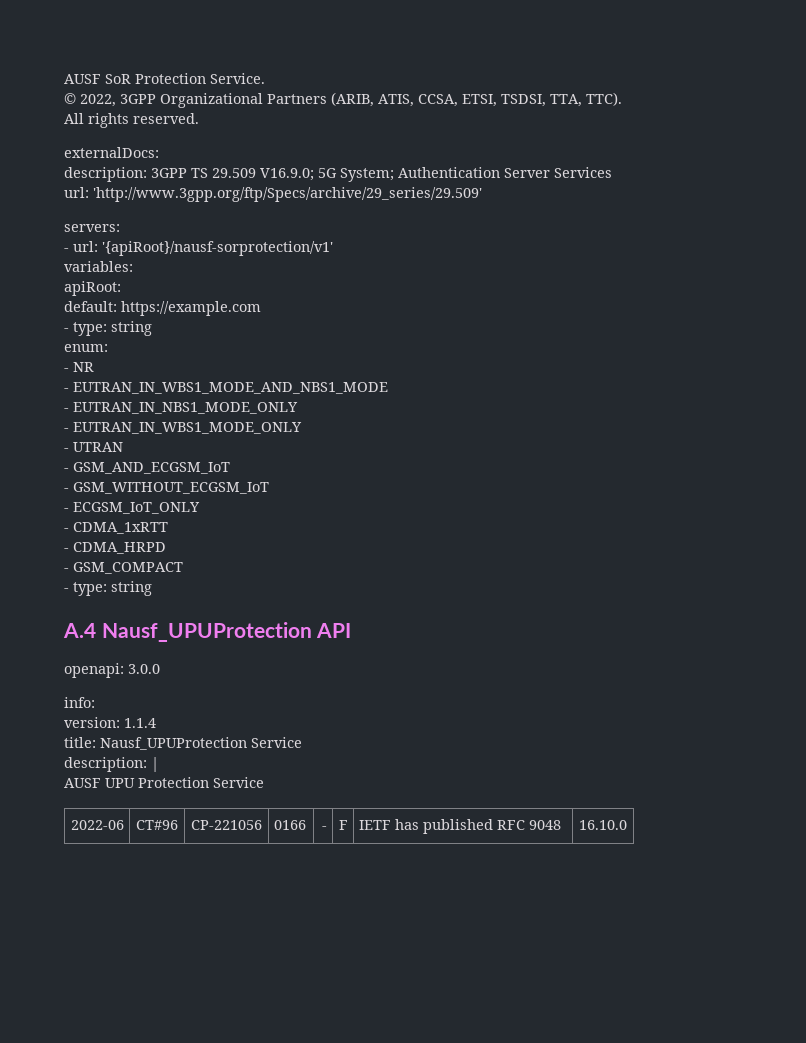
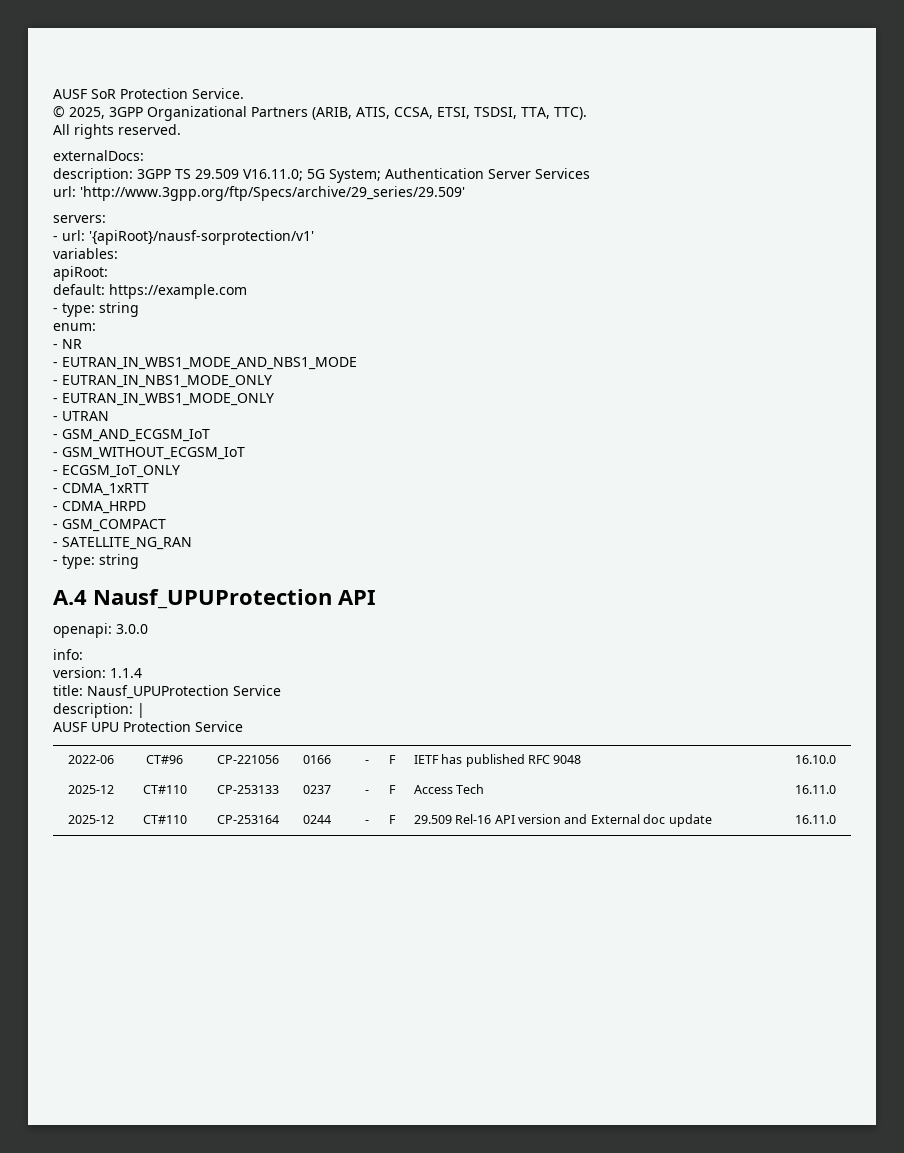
- © 2022, 3GPP Organizational Partners (ARIB, ATIS, CCSA, ETSI, TSDSI, TTA, TTC).
+ © 2025, 3GPP Organizational Partners (ARIB, ATIS, CCSA, ETSI, TSDSI, TTA, TTC).
- description: 3GPP TS 29.509 V16.9.0; 5G System; Authentication Server Services
+ description: 3GPP TS 29.509 V16.11.0; 5G System; Authentication Server Services
+ - SATELLITE_NG_RAN
+ 2025-12 | CT#110 | CP-253133 | 0237 | - | F | Access Tech | 16.11.0
+ 2025-12 | CT#110 | CP-253164 | 0244 | - | F | 29.509 Rel-16 API version and External doc update | 16.11.0

